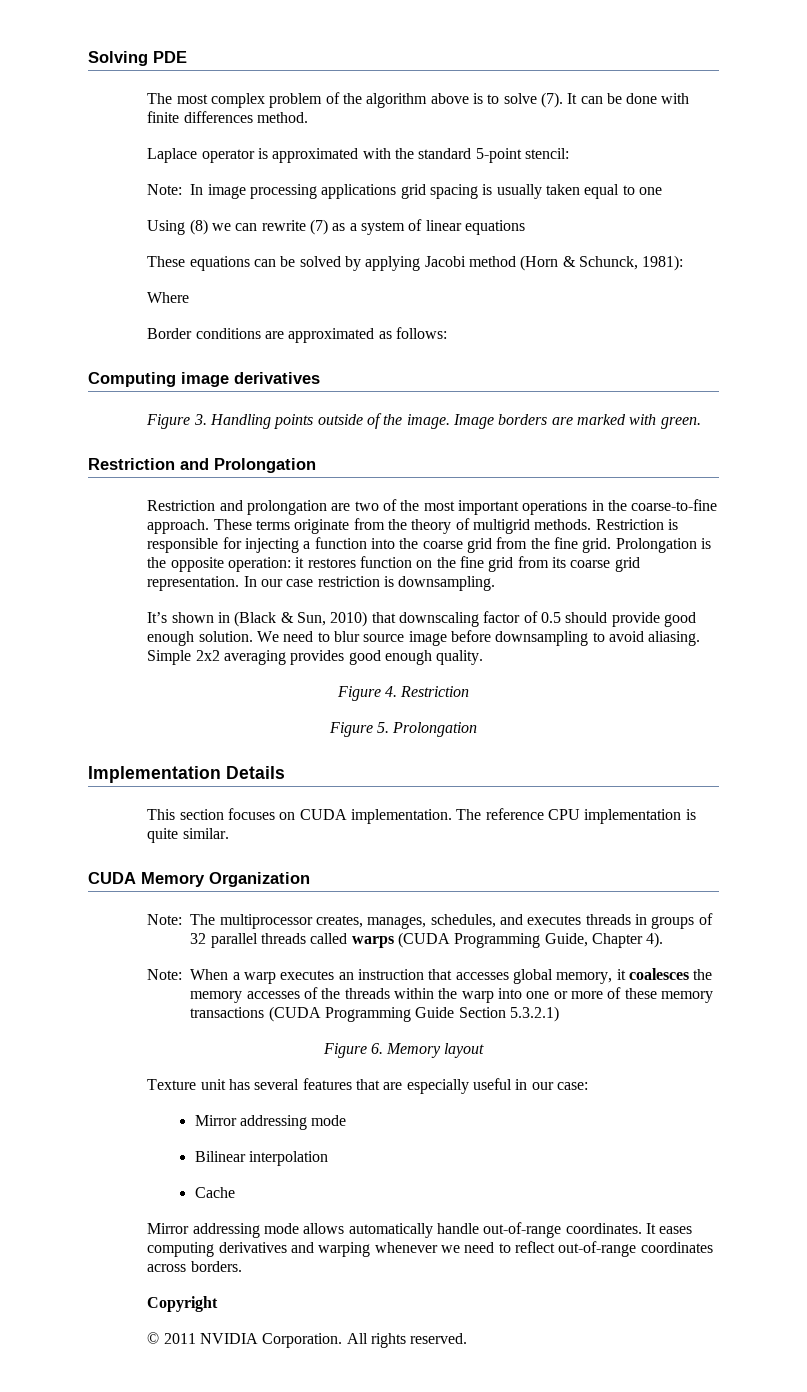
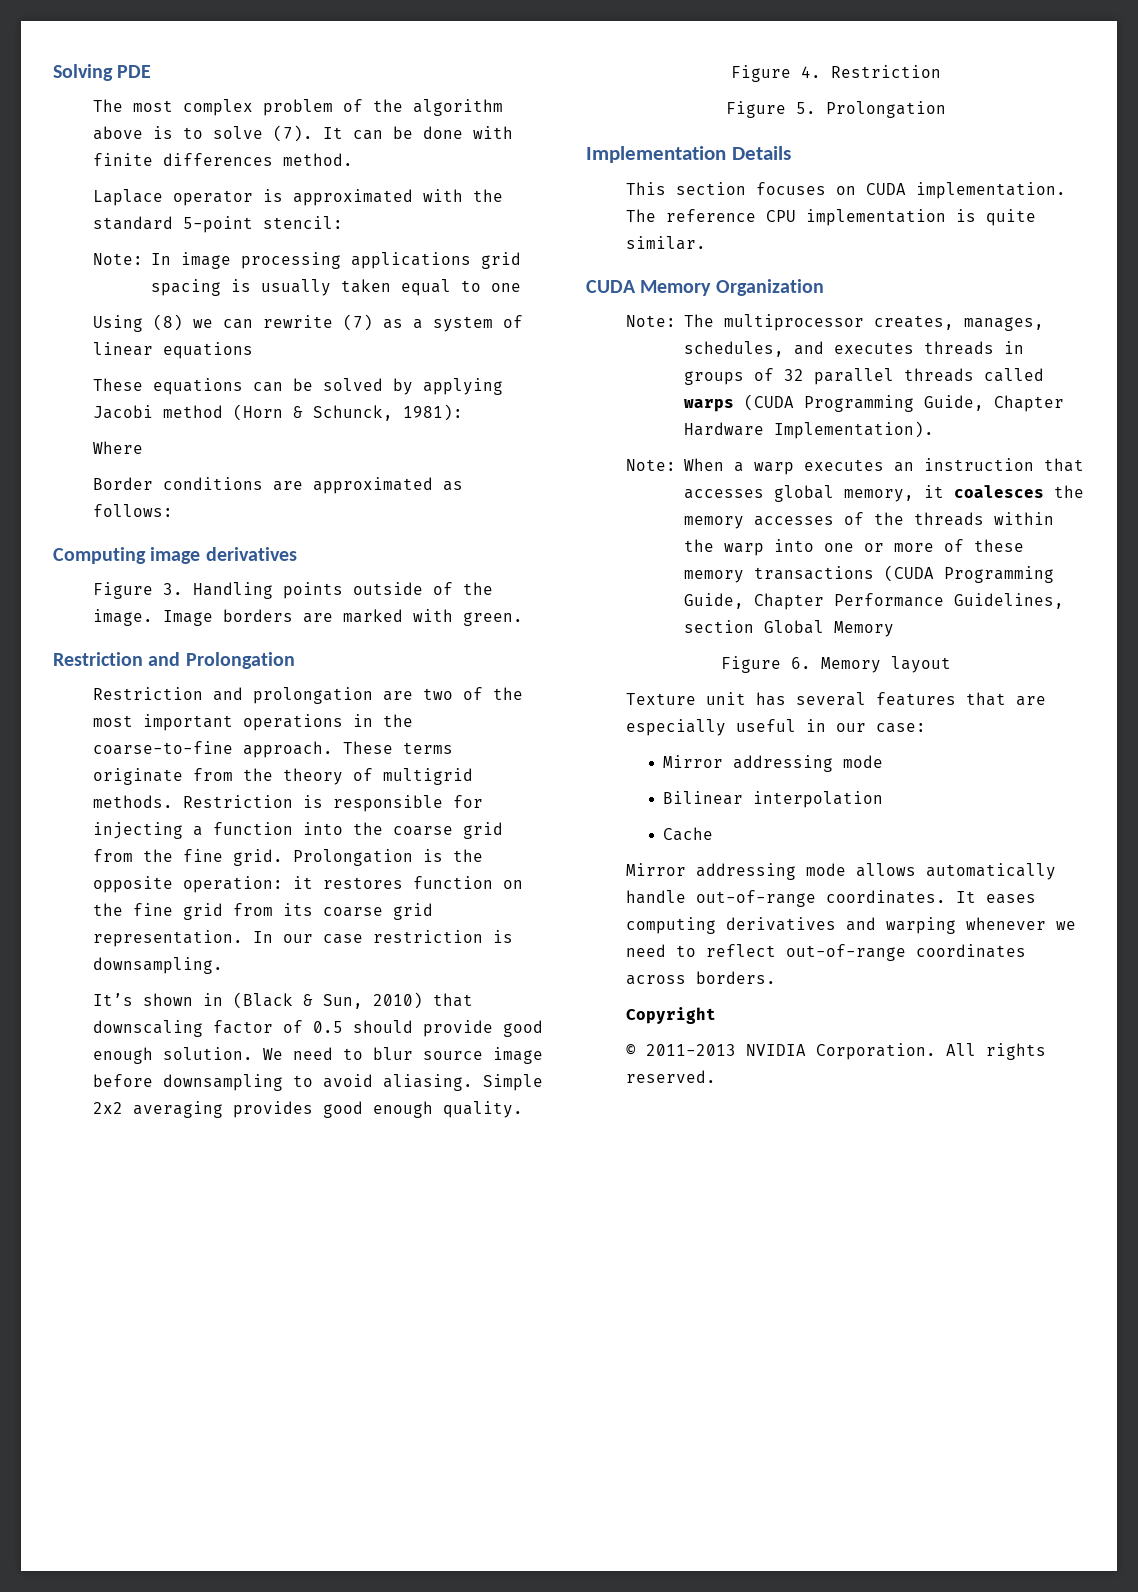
- Note: The multiprocessor creates, manages, schedules, and executes threads in groups of 32 parallel threads called warps (CUDA Programming Guide, Chapter 4).
+ Note: The multiprocessor creates, manages, schedules, and executes threads in groups of 32 parallel threads called warps (CUDA Programming Guide, Chapter Hardware Implementation).
- Note: When a warp executes an instruction that accesses global memory, it coalesces the memory accesses of the threads within the warp into one or more of these memory transactions (CUDA Programming Guide Section 5.3.2.1)
+ Note: When a warp executes an instruction that accesses global memory, it coalesces the memory accesses of the threads within the warp into one or more of these memory transactions (CUDA Programming Guide, Chapter Performance Guidelines, section Global Memory
- © 2011 NVIDIA Corporation.
+ © 2011-2013 NVIDIA Corporation.

